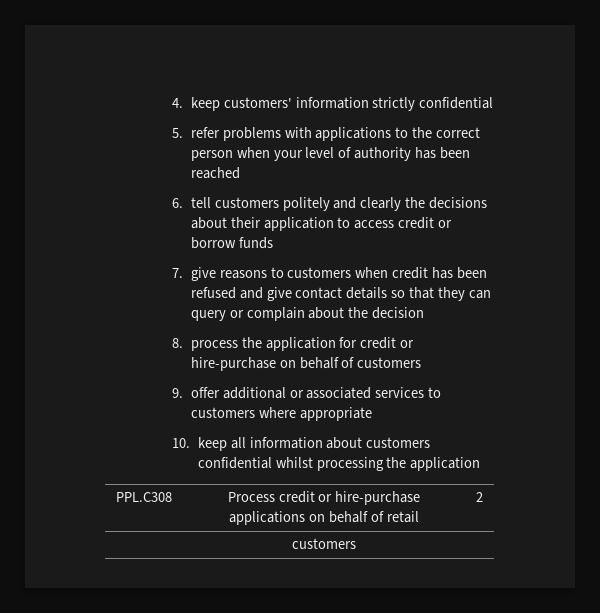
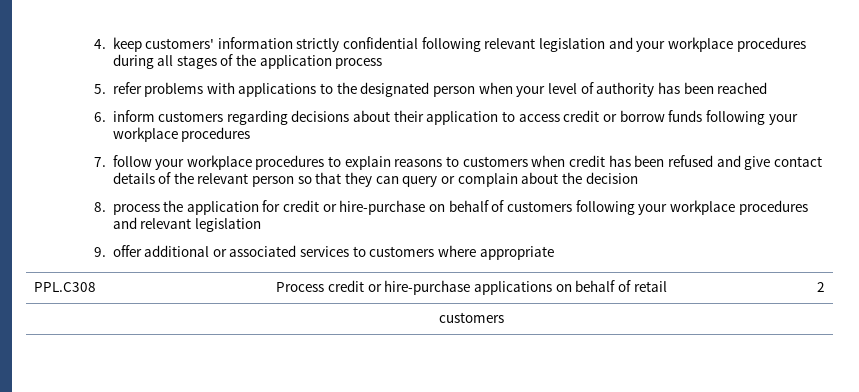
- 4. keep customers' information strictly confidential
+ 4. keep customers' information strictly confidential following relevant legislation and your workplace procedures during all stages of the application process
- 5. refer problems with applications to the correct person when your level of authority has been reached
+ 5. refer problems with applications to the designated person when your level of authority has been reached
- 6. tell customers politely and clearly the decisions about their application to access credit or borrow funds
- 7. give reasons to customers when credit has been refused and give contact details so that they can query or complain about the decision
+ 6. inform customers regarding decisions about their application to access credit or borrow funds following your workplace procedures
+ 7. follow your workplace procedures to explain reasons to customers when credit has been refused and give contact details of the relevant person so that they can query or complain about the decision
- 8. process the application for credit or hire-purchase on behalf of customers
+ 8. process the application for credit or hire-purchase on behalf of customers following your workplace procedures and relevant legislation
- 10. keep all information about customers confidential whilst processing the application

